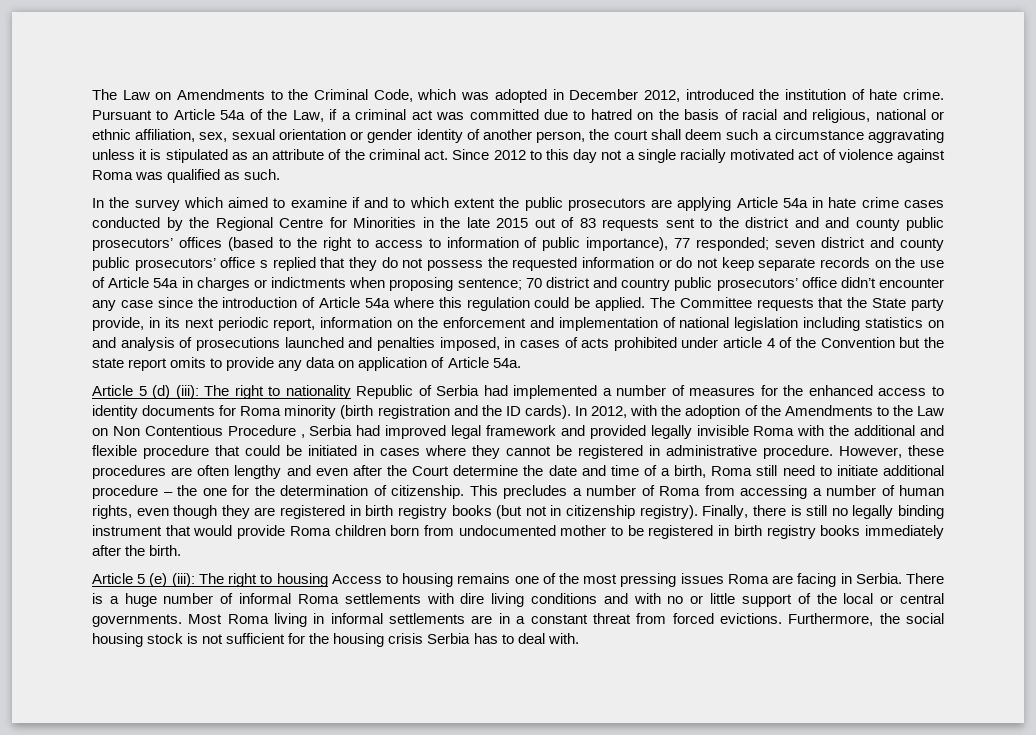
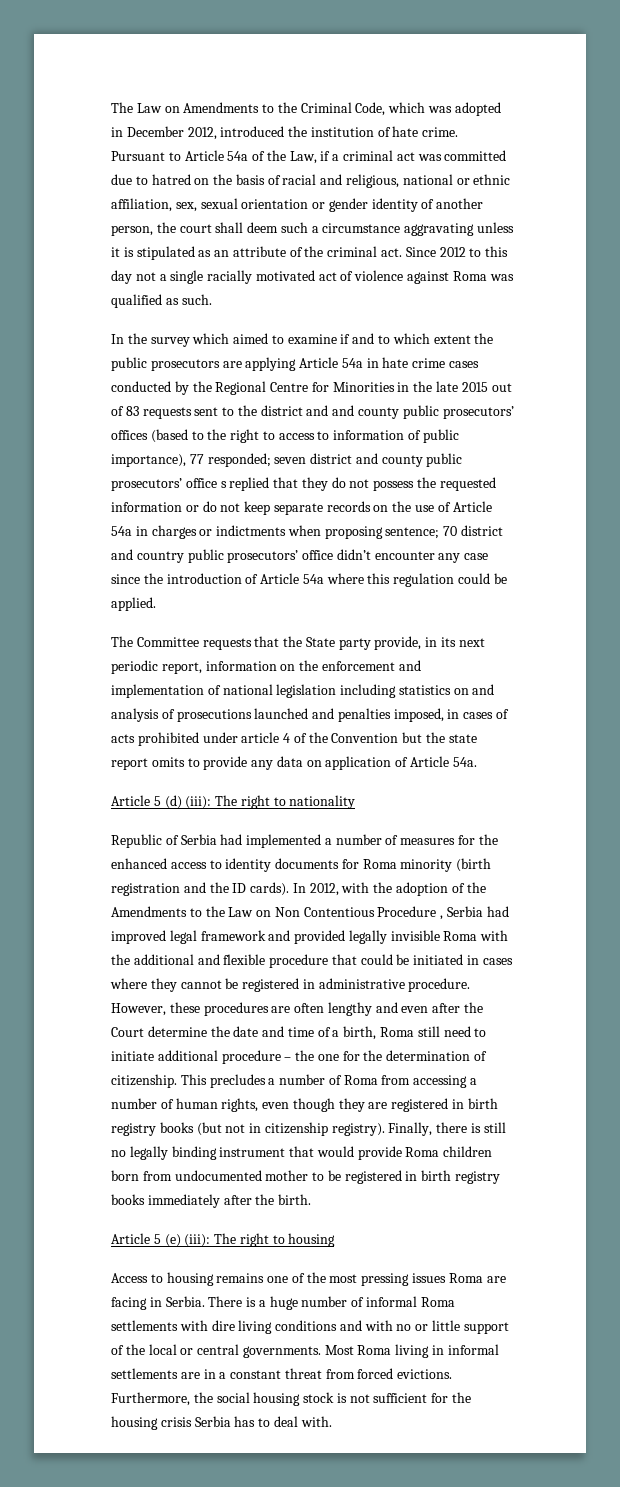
- 70 district and country public prosecutors’ office didn’t encounter any case since the introduction of Article 54a where this regulation could be applied. The Committee requests that the State party provide, in its next periodic report, information on the enforcement and implementation of national legislation including statistics on and analysis of prosecutions launched and penalties imposed, in cases of acts prohibited under article 4 of the Convention but the state report omits to provide any data on application of Article 54a.
+ 70 district and country public prosecutors’ office didn’t encounter any case since the introduction of Article 54a where this regulation could be applied.
+ The Committee requests that the State party provide, in its next periodic report, information on the enforcement and implementation of national legislation including statistics on and analysis of prosecutions launched and penalties imposed, in cases of acts prohibited under article 4 of the Convention but the state report omits to provide any data on application of Article 54a.
- Article 5 (d) (iii): The right to nationality Republic of Serbia had implemented a number of measures for the enhanced access to identity documents for Roma minority (birth registration and the ID cards).
+ Article 5 (d) (iii): The right to nationality
+ Republic of Serbia had implemented a number of measures for the enhanced access to identity documents for Roma minority (birth registration and the ID cards).
- Article 5 (e) (iii): The right to housing Access to housing remains one of the most pressing issues Roma are facing in Serbia.
+ Article 5 (e) (iii): The right to housing
+ Access to housing remains one of the most pressing issues Roma are facing in Serbia.

